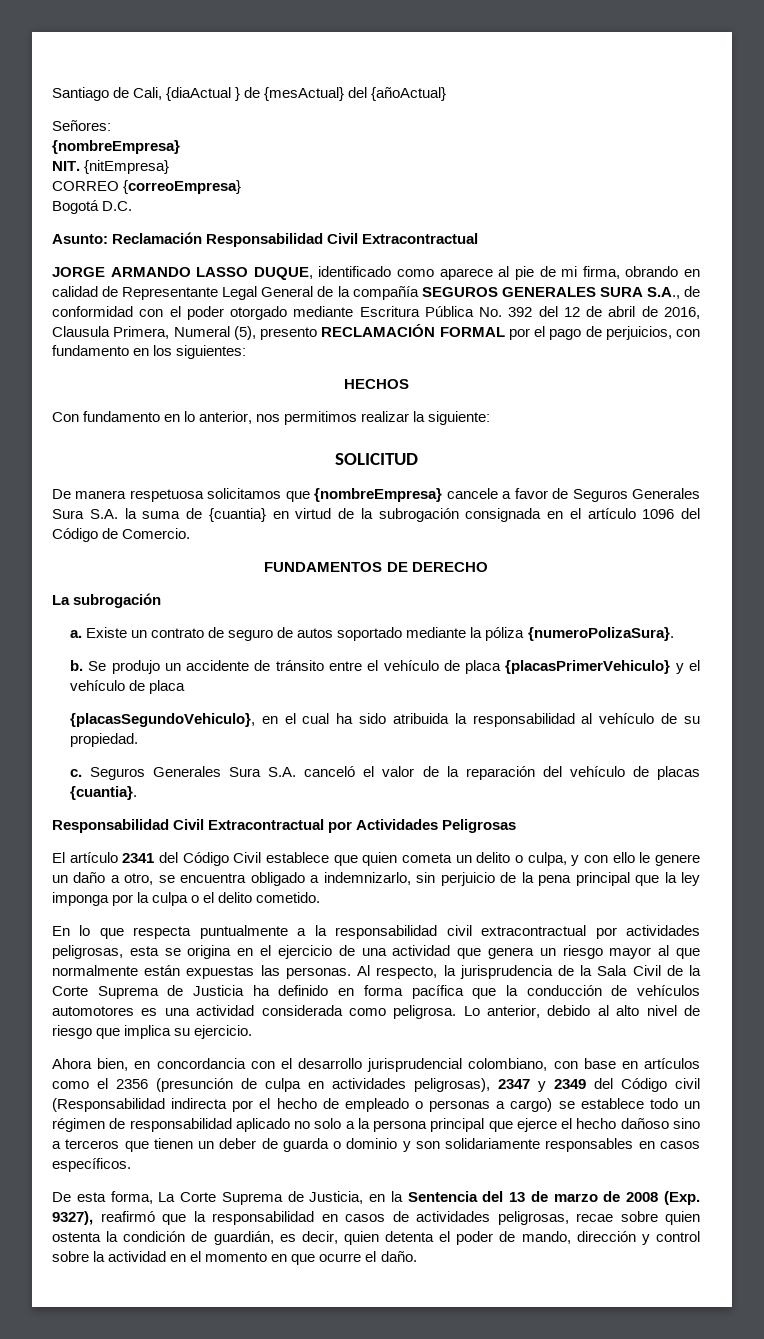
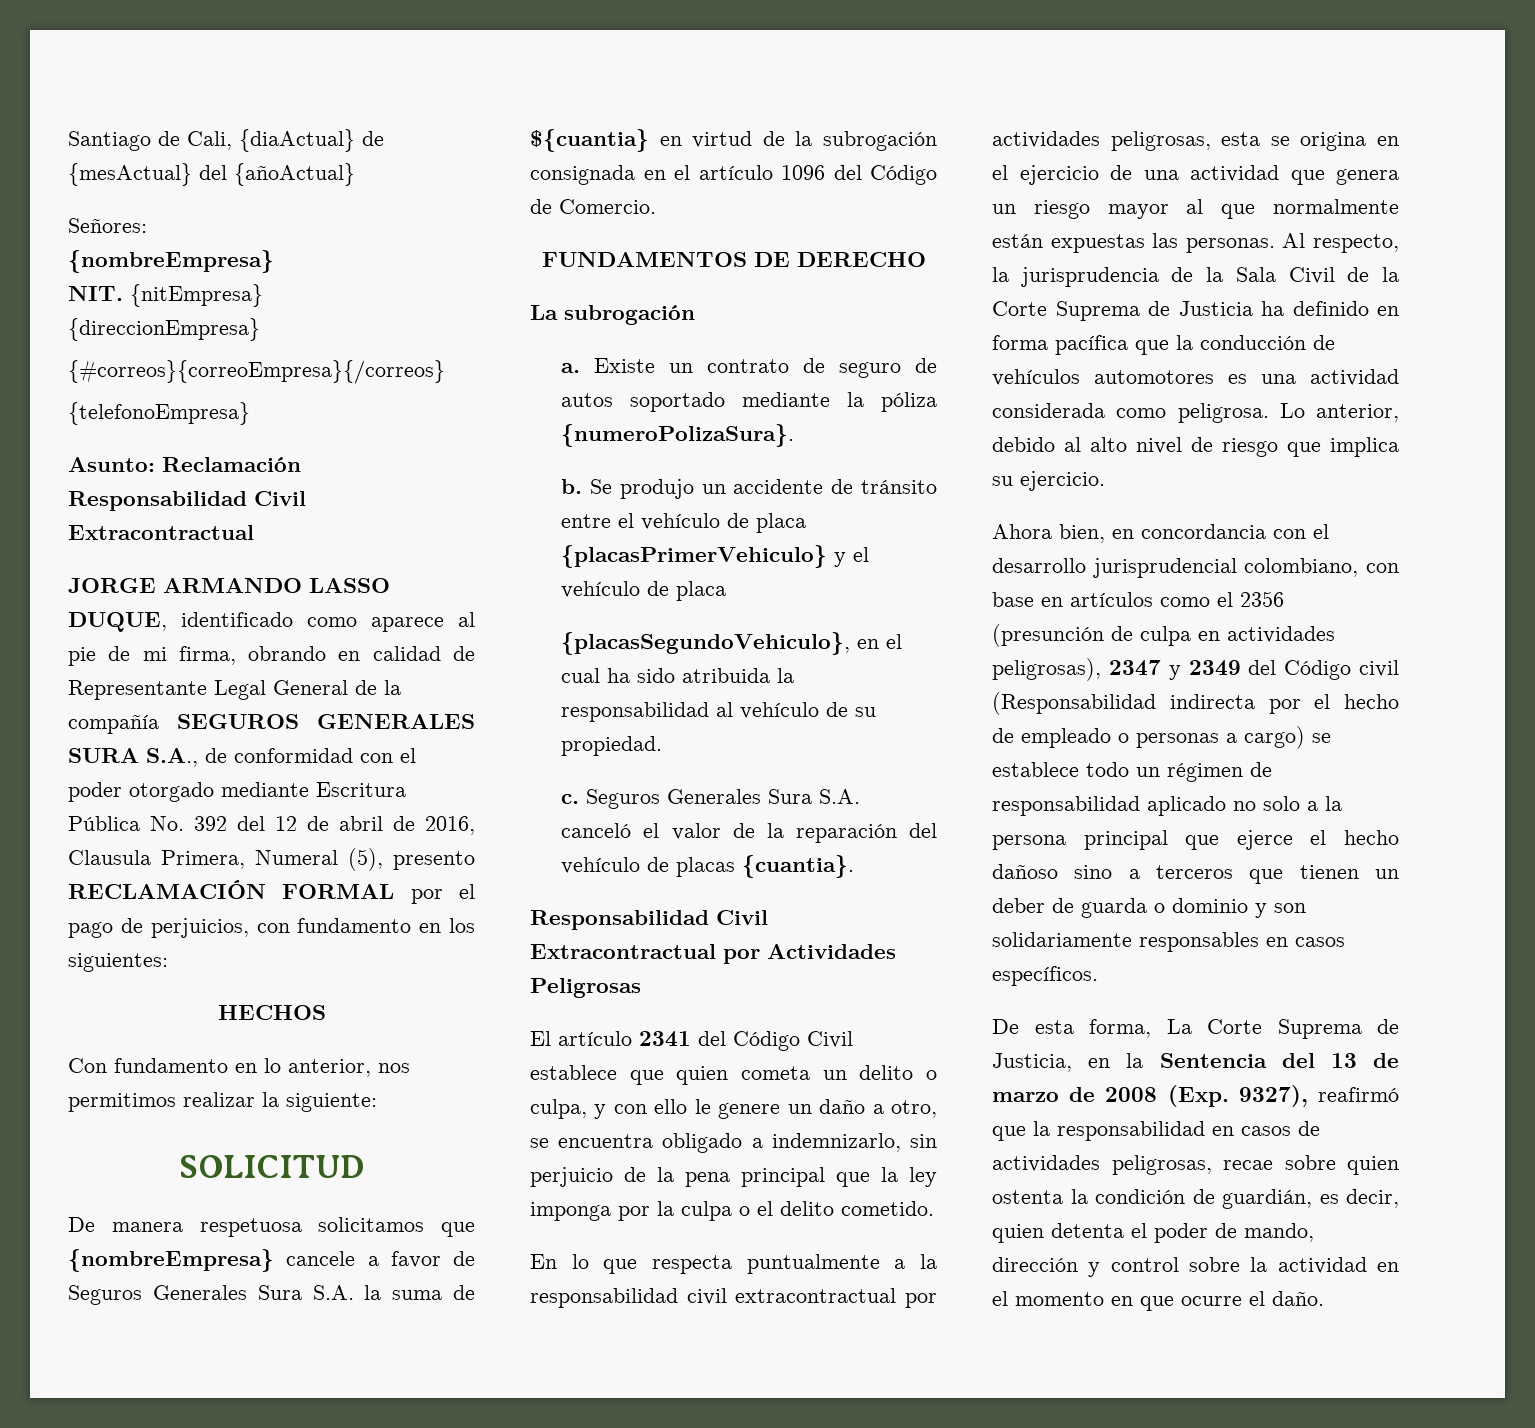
- Santiago de Cali, {diaActual } de {mesActual} del {añoActual}
+ Santiago de Cali, {diaActual} de {mesActual} del {añoActual}
- CORREO {correoEmpresa}
- Bogotá D.C.
+ {direccionEmpresa}
+ {#correos}{correoEmpresa}{/correos}
+ {telefonoEmpresa}
- De manera respetuosa solicitamos que {nombreEmpresa} cancele a favor de Seguros Generales Sura S.A. la suma de {cuantia} en virtud de la subrogación consignada en el artículo 1096 del Código de Comercio.
+ De manera respetuosa solicitamos que {nombreEmpresa} cancele a favor de Seguros Generales Sura S.A. la suma de ${cuantia} en virtud de la subrogación consignada en el artículo 1096 del Código de Comercio.

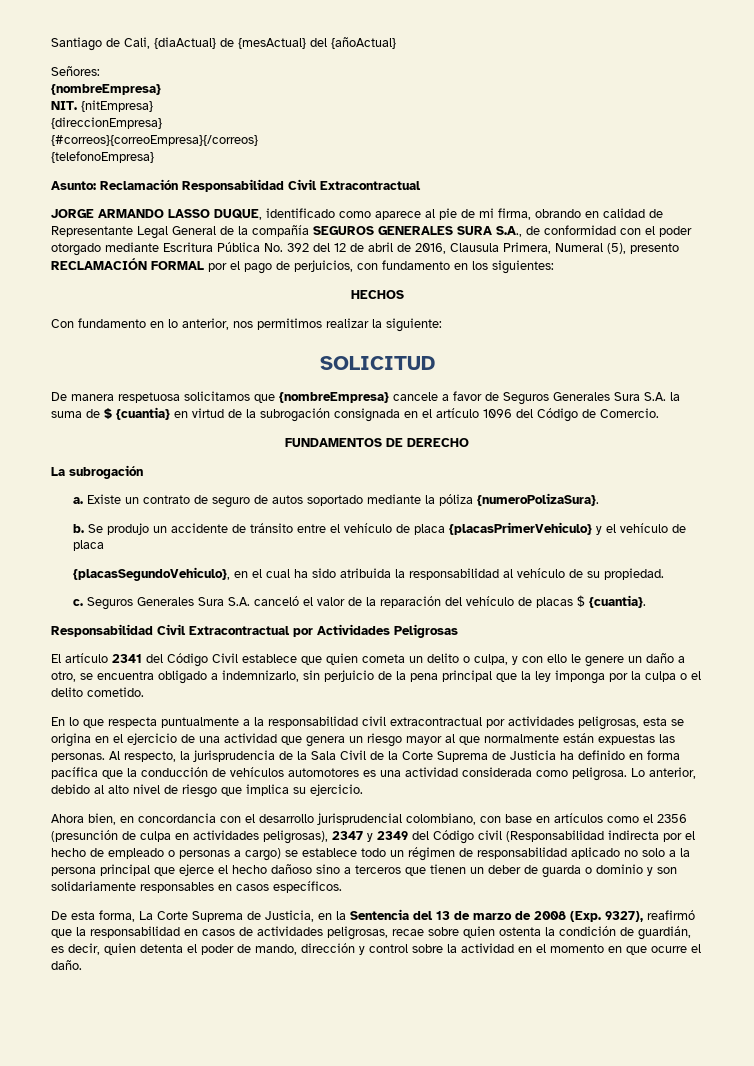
- De manera respetuosa solicitamos que {nombreEmpresa} cancele a favor de Seguros Generales Sura S.A. la suma de ${cuantia} en virtud de la subrogación consignada en el artículo 1096 del Código de Comercio.
+ De manera respetuosa solicitamos que {nombreEmpresa} cancele a favor de Seguros Generales Sura S.A. la suma de $ {cuantia} en virtud de la subrogación consignada en el artículo 1096 del Código de Comercio.
- Seguros Generales Sura S.A. canceló el valor de la reparación del vehículo de placas {cuantia}.
+ Seguros Generales Sura S.A. canceló el valor de la reparación del vehículo de placas $ {cuantia}.

